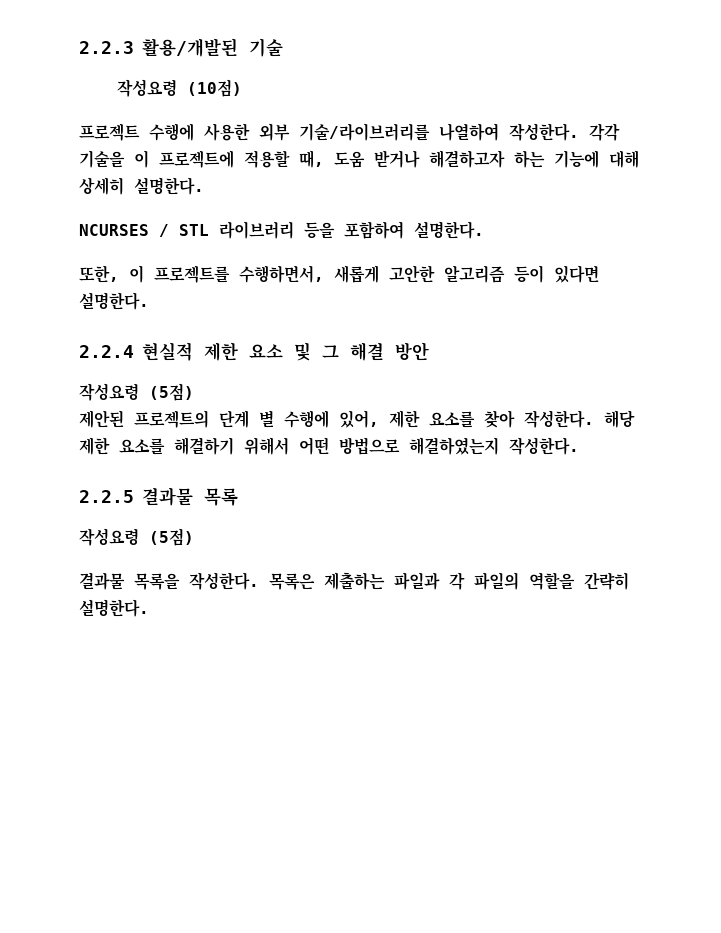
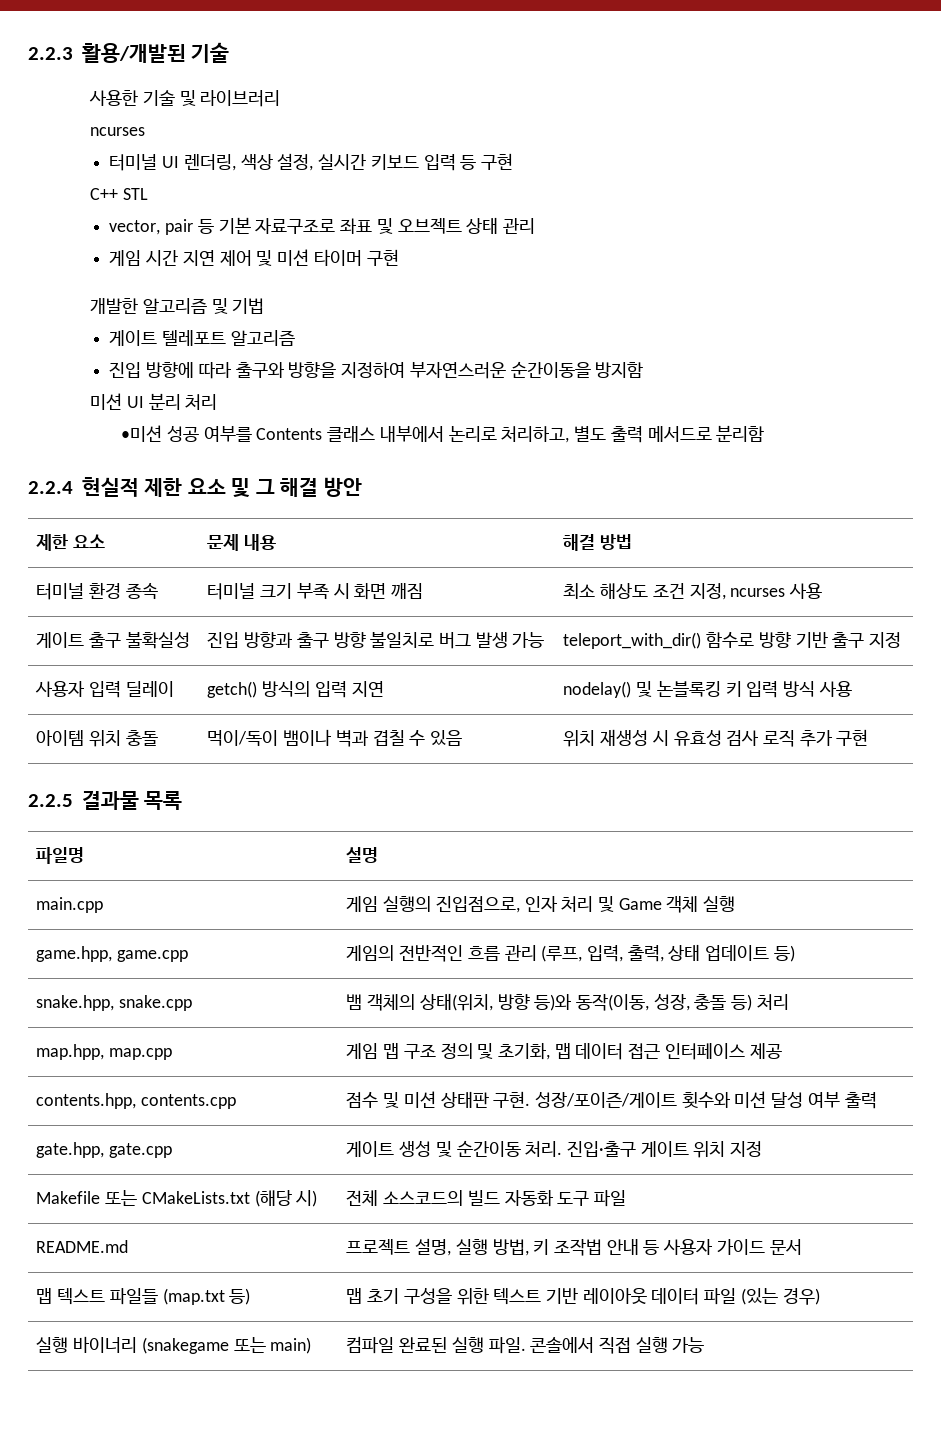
- 작성요령 (10점)
- 프로젝트 수행에 사용한 외부 기술/라이브러리를 나열하여 작성한다. 각각 기술을 이 프로젝트에 적용할 때, 도움 받거나 해결하고자 하는 기능에 대해 상세히 설명한다.
- NCURSES / STL 라이브러리 등을 포함하여 설명한다.
- 또한, 이 프로젝트를 수행하면서, 새롭게 고안한 알고리즘 등이 있다면 설명한다.
+ 사용한 기술 및 라이브러리
+ ncurses
+ 터미널 UI 렌더링, 색상 설정, 실시간 키보드 입력 등 구현
+ C++ STL
+ vector, pair 등 기본 자료구조로 좌표 및 오브젝트 상태 관리
+ 게임 시간 지연 제어 및 미션 타이머 구현
+ 개발한 알고리즘 및 기법
+ 게이트 텔레포트 알고리즘
+ 진입 방향에 따라 출구와 방향을 지정하여 부자연스러운 순간이동을 방지함
+ 미션 UI 분리 처리
+ •미션 성공 여부를 Contents 클래스 내부에서 논리로 처리하고, 별도 출력 메서드로 분리함
  2.2.4 현실적 제한 요소 및 그 해결 방안
- 작성요령 (5점)
- 제안된 프로젝트의 단계 별 수행에 있어, 제한 요소를 찾아 작성한다. 해당 제한 요소를 해결하기 위해서 어떤 방법으로 해결하였는지 작성한다.
+ 제한 요소 | 문제 내용 | 해결 방법
+ 터미널 환경 종속 | 터미널 크기 부족 시 화면 깨짐 | 최소 해상도 조건 지정, ncurses 사용
+ 게이트 출구 불확실성 | 진입 방향과 출구 방향 불일치로 버그 발생 가능 | teleport_with_dir() 함수로 방향 기반 출구 지정
+ 사용자 입력 딜레이 | getch() 방식의 입력 지연 | nodelay() 및 논블록킹 키 입력 방식 사용
+ 아이템 위치 충돌 | 먹이/독이 뱀이나 벽과 겹칠 수 있음 | 위치 재생성 시 유효성 검사 로직 추가 구현
  2.2.5 결과물 목록
- 작성요령 (5점)
- 결과물 목록을 작성한다. 목록은 제출하는 파일과 각 파일의 역할을 간략히 설명한다.
+ 파일명 | 설명
+ main.cpp | 게임 실행의 진입점으로, 인자 처리 및 Game 객체 실행
+ game.hpp, game.cpp | 게임의 전반적인 흐름 관리 (루프, 입력, 출력, 상태 업데이트 등)
+ snake.hpp, snake.cpp | 뱀 객체의 상태(위치, 방향 등)와 동작(이동, 성장, 충돌 등) 처리
+ map.hpp, map.cpp | 게임 맵 구조 정의 및 초기화, 맵 데이터 접근 인터페이스 제공
+ contents.hpp, contents.cpp | 점수 및 미션 상태판 구현. 성장/포이즌/게이트 횟수와 미션 달성 여부 출력
+ gate.hpp, gate.cpp | 게이트 생성 및 순간이동 처리. 진입·출구 게이트 위치 지정
+ Makefile 또는 CMakeLists.txt (해당 시) | 전체 소스코드의 빌드 자동화 도구 파일
+ README.md | 프로젝트 설명, 실행 방법, 키 조작법 안내 등 사용자 가이드 문서
+ 맵 텍스트 파일들 (map.txt 등) | 맵 초기 구성을 위한 텍스트 기반 레이아웃 데이터 파일 (있는 경우)
+ 실행 바이너리 (snakegame 또는 main) | 컴파일 완료된 실행 파일. 콘솔에서 직접 실행 가능

